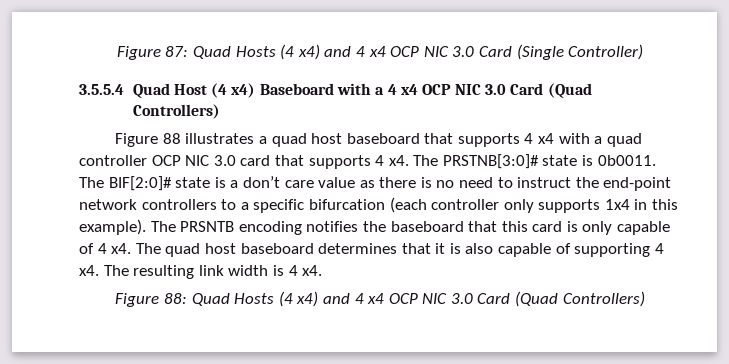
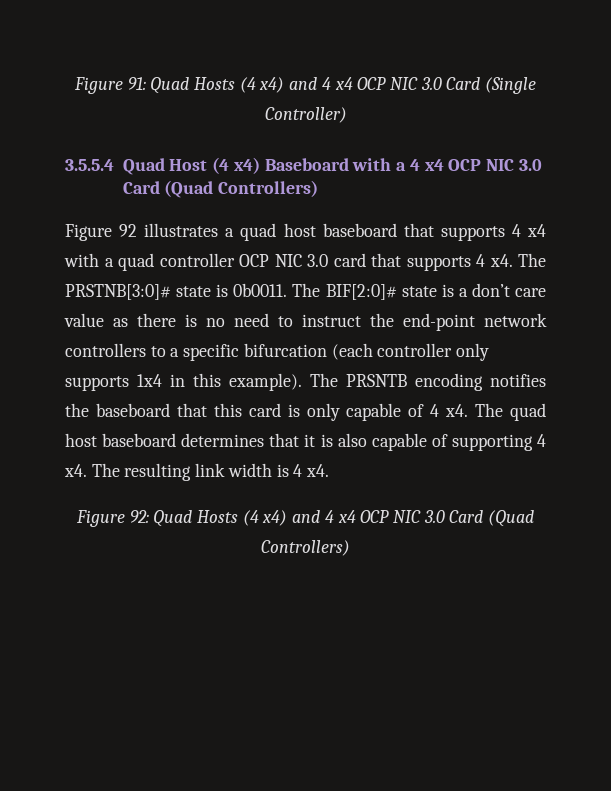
- Figure 87: Quad Hosts (4 x4) and 4 x4 OCP NIC 3.0 Card (Single Controller)
+ Figure 91: Quad Hosts (4 x4) and 4 x4 OCP NIC 3.0 Card (Single Controller)
- Figure 88 illustrates a quad host baseboard that supports 4 x4 with a quad controller OCP NIC 3.0 card that supports 4 x4.
+ Figure 92 illustrates a quad host baseboard that supports 4 x4 with a quad controller OCP NIC 3.0 card that supports 4 x4.
- Figure 88: Quad Hosts (4 x4) and 4 x4 OCP NIC 3.0 Card (Quad Controllers)
+ Figure 92: Quad Hosts (4 x4) and 4 x4 OCP NIC 3.0 Card (Quad Controllers)

